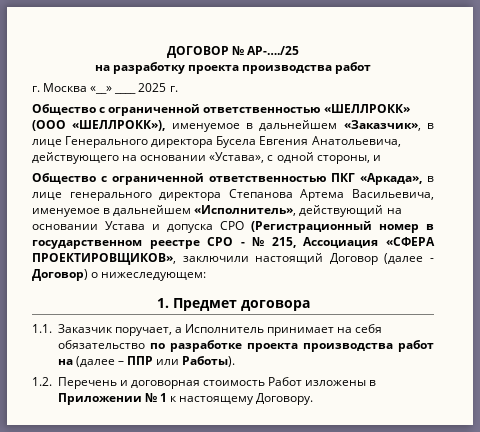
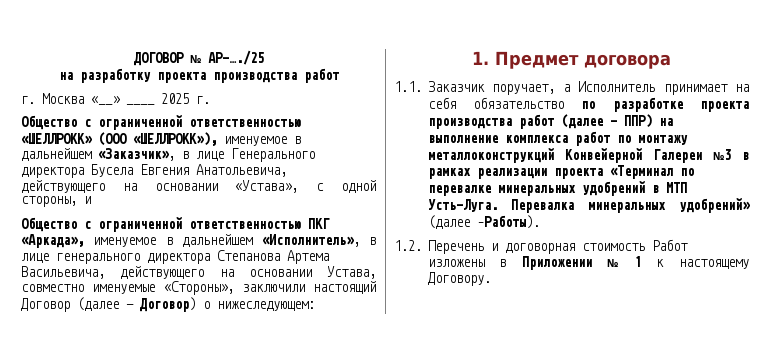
- Общество с ограниченной ответственностью ПКГ «Аркада», в лице генерального директора Степанова Артема Васильевича, именуемое в дальнейшем «Исполнитель», действующий на основании Устава и допуска СРО (Регистрационный номер в государственном реестре СРО - № 215, Ассоциация «СФЕРА ПРОЕКТИРОВЩИКОВ», заключили настоящий Договор (далее - Договор) о нижеследующем:
+ Общество с ограниченной ответственностью ПКГ «Аркада», именуемое в дальнейшем «Исполнитель», в лице генерального директора Степанова Артема Васильевича, действующего на основании Устава, совместно именуемые «Стороны», заключили настоящий Договор (далее - Договор) о нижеследующем:
- 1.1. Заказчик поручает, а Исполнитель принимает на себя обязательство по разработке проекта производства работ на (далее – ППР или Работы).
+ 1.1. Заказчик поручает, а Исполнитель принимает на себя обязательство по разработке проекта производства работ (далее – ППР) на выполнение комплекса работ по монтажу металлоконструкций Конвейерной Галереи №3 в рамках реализации проекта «Терминал по перевалке минеральных удобрений в МТП Усть-Луга. Перевалка минеральных удобрений» (далее –Работы).

